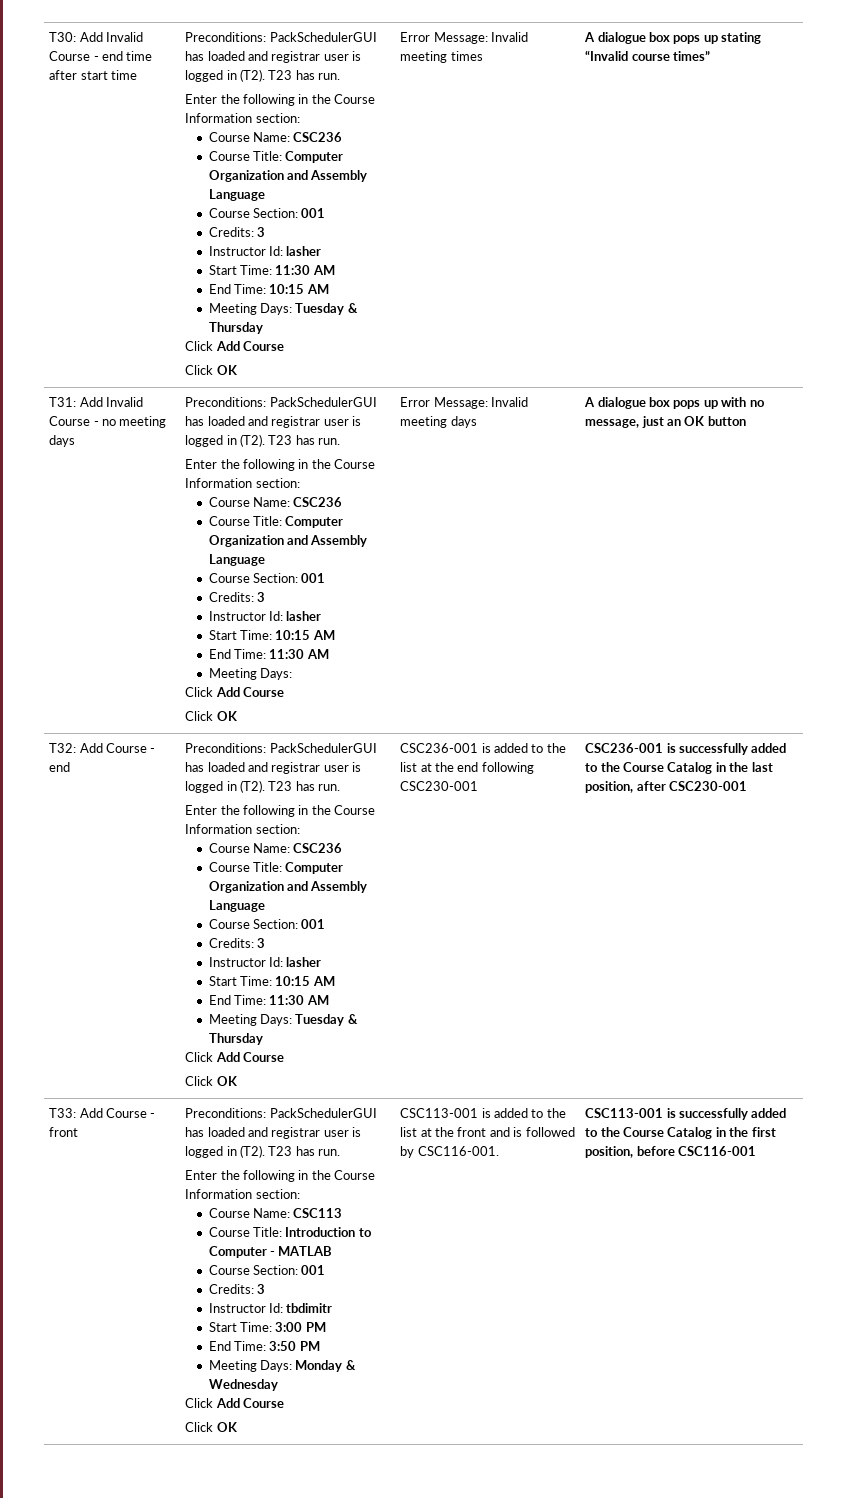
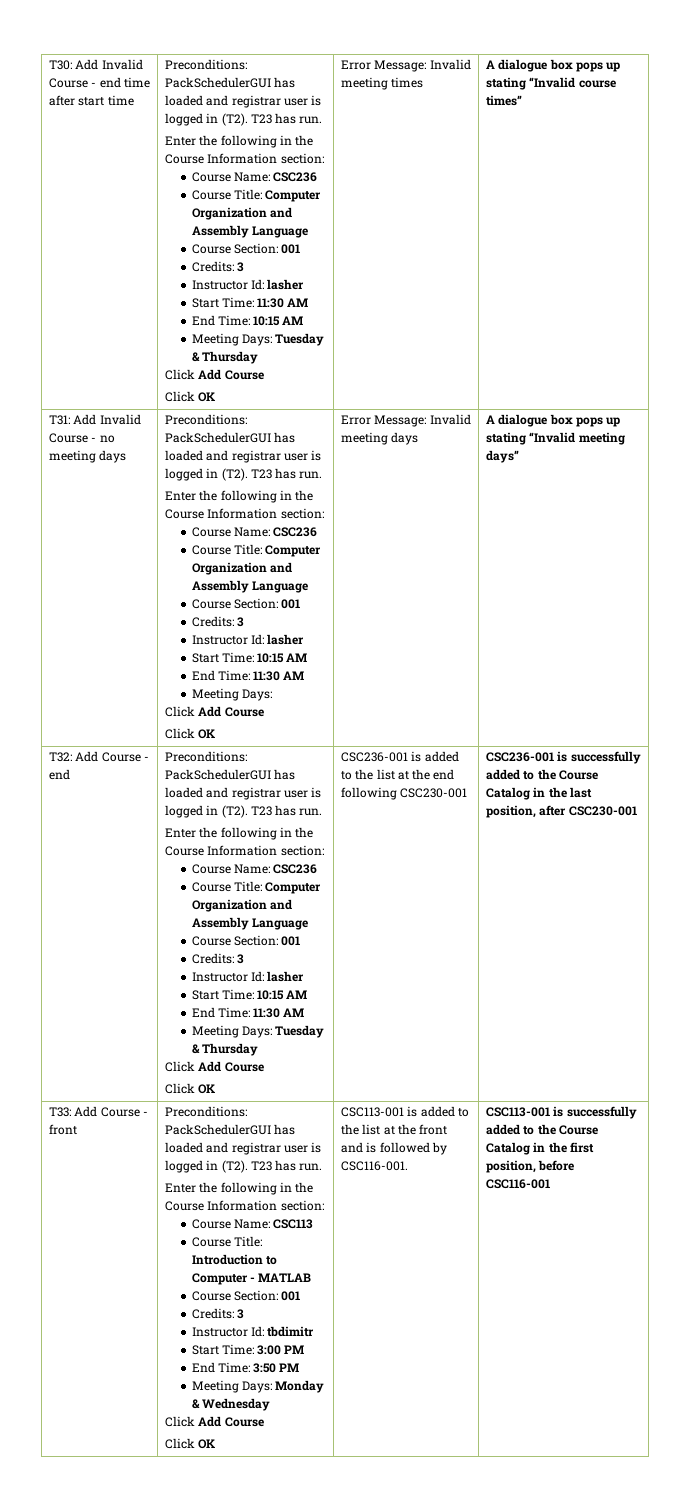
- A dialogue box pops up with no message, just an OK button
+ A dialogue box pops up stating “Invalid meeting days”

